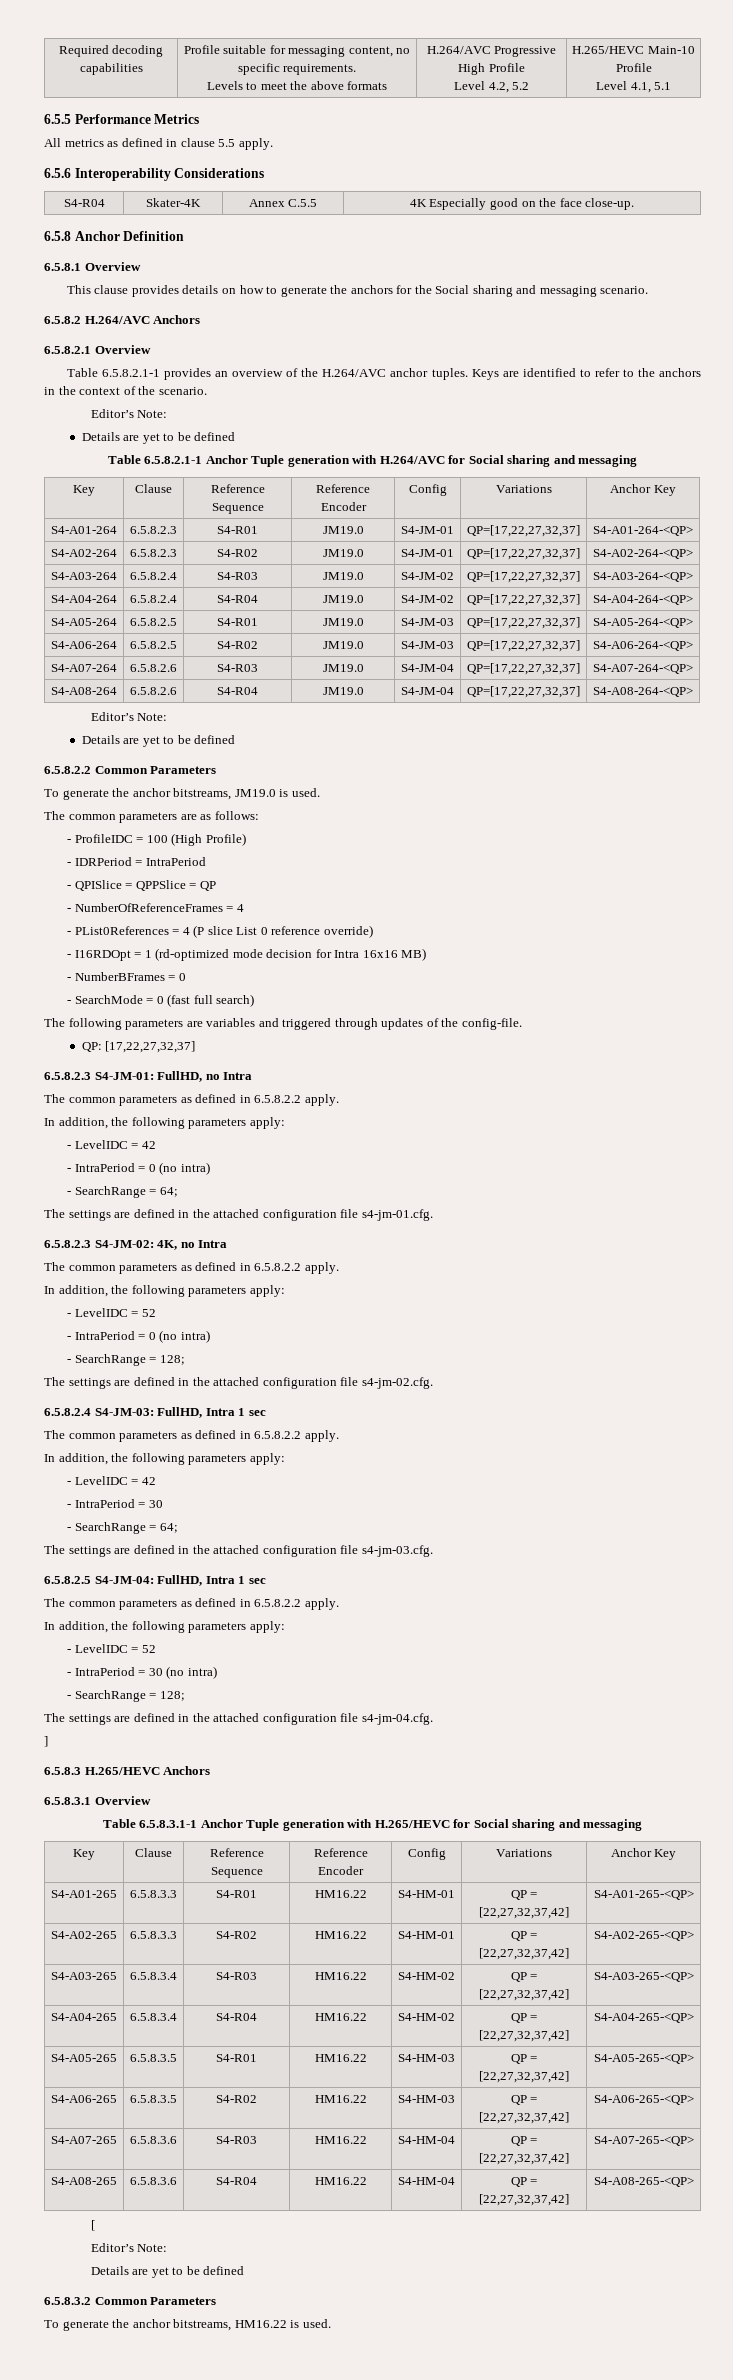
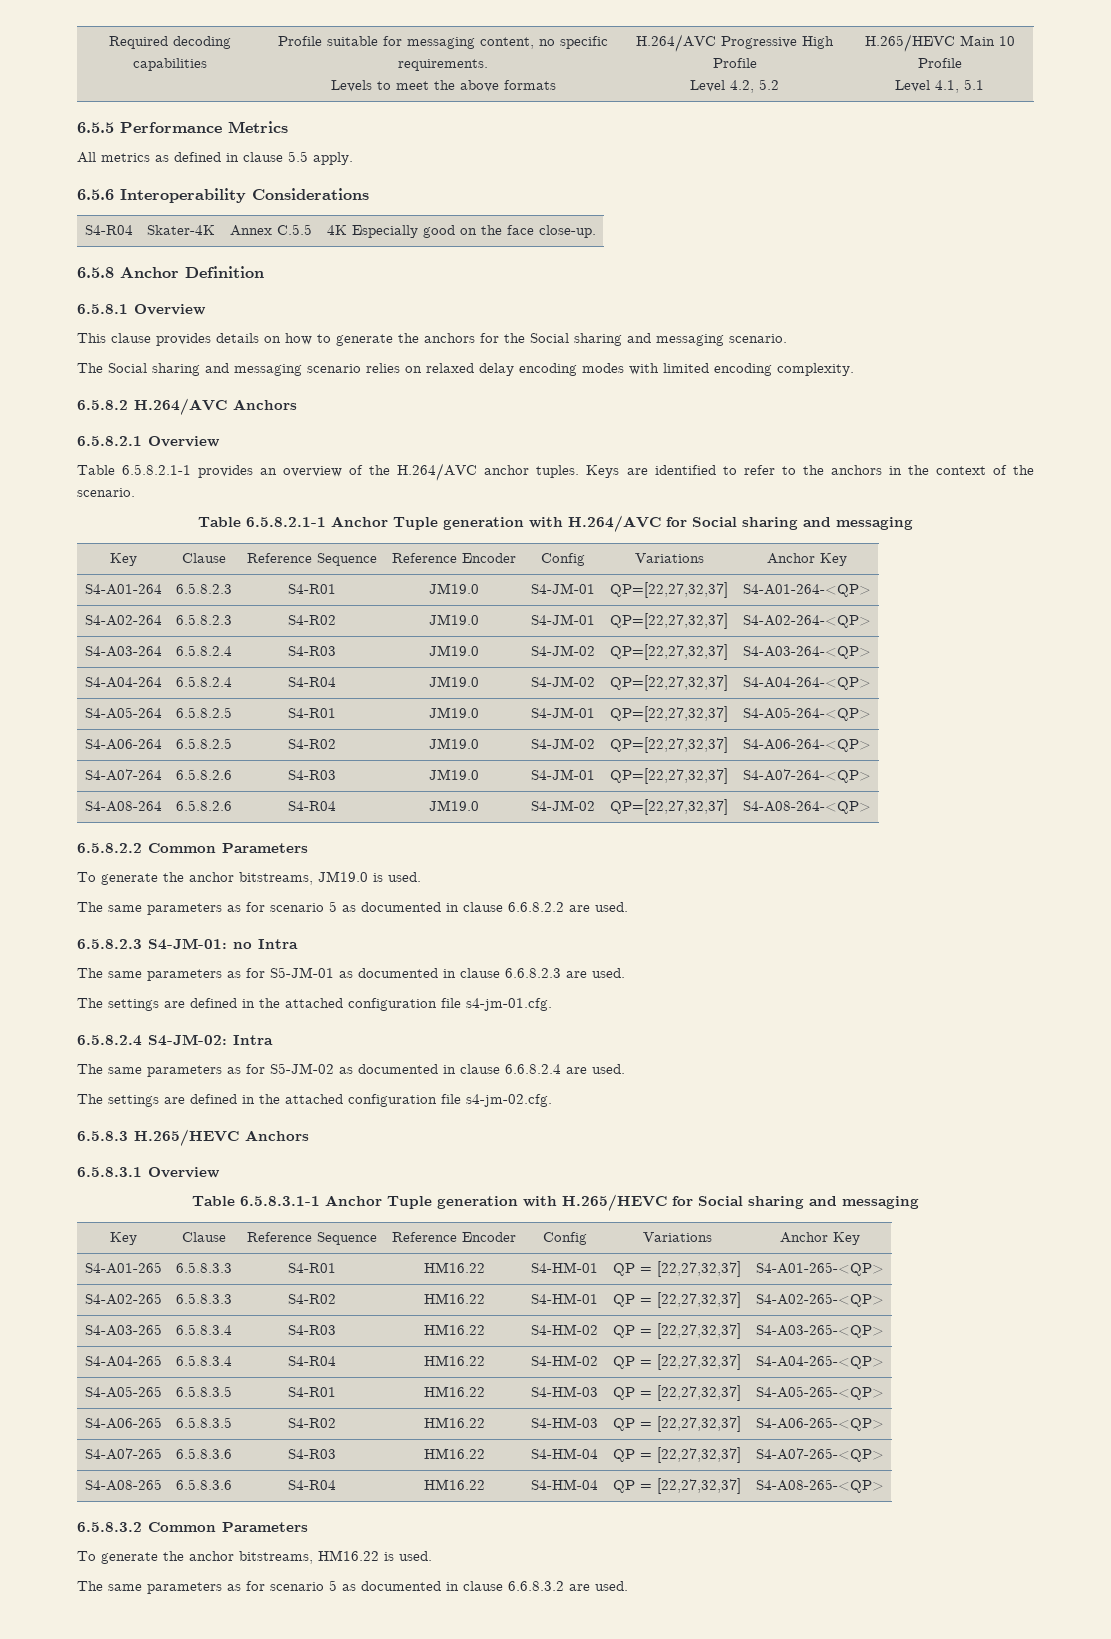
  Required decoding capabilities | Profile suitable for messaging content, no specific requirements.
  Levels to meet the above formats | H.264/AVC Progressive High Profile
- Level 4.2, 5.2 | H.265/HEVC Main-10 Profile
+ Level 4.2, 5.2 | H.265/HEVC Main 10 Profile
+ The Social sharing and messaging scenario relies on relaxed delay encoding modes with limited encoding complexity.
  Keys are identified to refer to the anchors in the context of the scenario.
- Editor’s Note:
- Details are yet to be defined
- S4-A01-264 | 6.5.8.2.3 | S4-R01 | JM19.0 | S4-JM-01 | QP=[17,22,27,32,37] | S4-A01-264-<QP>
+ S4-A01-264 | 6.5.8.2.3 | S4-R01 | JM19.0 | S4-JM-01 | QP=[22,27,32,37] | S4-A01-264-<QP>
- S4-A02-264 | 6.5.8.2.3 | S4-R02 | JM19.0 | S4-JM-01 | QP=[17,22,27,32,37] | S4-A02-264-<QP>
+ S4-A02-264 | 6.5.8.2.3 | S4-R02 | JM19.0 | S4-JM-01 | QP=[22,27,32,37] | S4-A02-264-<QP>
- S4-A03-264 | 6.5.8.2.4 | S4-R03 | JM19.0 | S4-JM-02 | QP=[17,22,27,32,37] | S4-A03-264-<QP>
+ S4-A03-264 | 6.5.8.2.4 | S4-R03 | JM19.0 | S4-JM-02 | QP=[22,27,32,37] | S4-A03-264-<QP>
- S4-A04-264 | 6.5.8.2.4 | S4-R04 | JM19.0 | S4-JM-02 | QP=[17,22,27,32,37] | S4-A04-264-<QP>
+ S4-A04-264 | 6.5.8.2.4 | S4-R04 | JM19.0 | S4-JM-02 | QP=[22,27,32,37] | S4-A04-264-<QP>
- S4-A05-264 | 6.5.8.2.5 | S4-R01 | JM19.0 | S4-JM-03 | QP=[17,22,27,32,37] | S4-A05-264-<QP>
+ S4-A05-264 | 6.5.8.2.5 | S4-R01 | JM19.0 | S4-JM-01 | QP=[22,27,32,37] | S4-A05-264-<QP>
- S4-A06-264 | 6.5.8.2.5 | S4-R02 | JM19.0 | S4-JM-03 | QP=[17,22,27,32,37] | S4-A06-264-<QP>
+ S4-A06-264 | 6.5.8.2.5 | S4-R02 | JM19.0 | S4-JM-02 | QP=[22,27,32,37] | S4-A06-264-<QP>
- S4-A07-264 | 6.5.8.2.6 | S4-R03 | JM19.0 | S4-JM-04 | QP=[17,22,27,32,37] | S4-A07-264-<QP>
+ S4-A07-264 | 6.5.8.2.6 | S4-R03 | JM19.0 | S4-JM-01 | QP=[22,27,32,37] | S4-A07-264-<QP>
- S4-A08-264 | 6.5.8.2.6 | S4-R04 | JM19.0 | S4-JM-04 | QP=[17,22,27,32,37] | S4-A08-264-<QP>
- Editor’s Note:
- Details are yet to be defined
+ S4-A08-264 | 6.5.8.2.6 | S4-R04 | JM19.0 | S4-JM-02 | QP=[22,27,32,37] | S4-A08-264-<QP>
- The common parameters are as follows:
- - ProfileIDC = 100 (High Profile)
- - IDRPeriod = IntraPeriod
- - QPISlice = QPPSlice = QP
- - NumberOfReferenceFrames = 4
- - PList0References = 4 (P slice List 0 reference override)
- - I16RDOpt = 1 (rd-optimized mode decision for Intra 16x16 MB)
- - NumberBFrames = 0
- - SearchMode = 0 (fast full search)
- The following parameters are variables and triggered through updates of the config-file.
- QP: [17,22,27,32,37]
+ The same parameters as for scenario 5 as documented in clause 6.6.8.2.2 are used.
- 6.5.8.2.3 S4-JM-01: FullHD, no Intra
- The common parameters as defined in 6.5.8.2.2 apply.
- In addition, the following parameters apply:
- - LevelIDC = 42
- - IntraPeriod = 0 (no intra)
- - SearchRange = 64;
+ 6.5.8.2.3 S4-JM-01: no Intra
+ The same parameters as for S5-JM-01 as documented in clause 6.6.8.2.3 are used.
- 6.5.8.2.3 S4-JM-02: 4K, no Intra
- The common parameters as defined in 6.5.8.2.2 apply.
- In addition, the following parameters apply:
- - LevelIDC = 52
- - IntraPeriod = 0 (no intra)
- - SearchRange = 128;
+ 6.5.8.2.4 S4-JM-02: Intra
+ The same parameters as for S5-JM-02 as documented in clause 6.6.8.2.4 are used.
- 6.5.8.2.4 S4-JM-03: FullHD, Intra 1 sec
- The common parameters as defined in 6.5.8.2.2 apply.
- In addition, the following parameters apply:
- - LevelIDC = 42
- - IntraPeriod = 30
- - SearchRange = 64;
- The settings are defined in the attached configuration file s4-jm-03.cfg.
- 6.5.8.2.5 S4-JM-04: FullHD, Intra 1 sec
- The common parameters as defined in 6.5.8.2.2 apply.
- In addition, the following parameters apply:
- - LevelIDC = 52
- - IntraPeriod = 30 (no intra)
- - SearchRange = 128;
- The settings are defined in the attached configuration file s4-jm-04.cfg.
- ]
- S4-A01-265 | 6.5.8.3.3 | S4-R01 | HM16.22 | S4-HM-01 | QP = [22,27,32,37,42] | S4-A01-265-<QP>
+ S4-A01-265 | 6.5.8.3.3 | S4-R01 | HM16.22 | S4-HM-01 | QP = [22,27,32,37] | S4-A01-265-<QP>
- S4-A02-265 | 6.5.8.3.3 | S4-R02 | HM16.22 | S4-HM-01 | QP = [22,27,32,37,42] | S4-A02-265-<QP>
+ S4-A02-265 | 6.5.8.3.3 | S4-R02 | HM16.22 | S4-HM-01 | QP = [22,27,32,37] | S4-A02-265-<QP>
- S4-A03-265 | 6.5.8.3.4 | S4-R03 | HM16.22 | S4-HM-02 | QP = [22,27,32,37,42] | S4-A03-265-<QP>
+ S4-A03-265 | 6.5.8.3.4 | S4-R03 | HM16.22 | S4-HM-02 | QP = [22,27,32,37] | S4-A03-265-<QP>
- S4-A04-265 | 6.5.8.3.4 | S4-R04 | HM16.22 | S4-HM-02 | QP = [22,27,32,37,42] | S4-A04-265-<QP>
+ S4-A04-265 | 6.5.8.3.4 | S4-R04 | HM16.22 | S4-HM-02 | QP = [22,27,32,37] | S4-A04-265-<QP>
- S4-A05-265 | 6.5.8.3.5 | S4-R01 | HM16.22 | S4-HM-03 | QP = [22,27,32,37,42] | S4-A05-265-<QP>
+ S4-A05-265 | 6.5.8.3.5 | S4-R01 | HM16.22 | S4-HM-03 | QP = [22,27,32,37] | S4-A05-265-<QP>
- S4-A06-265 | 6.5.8.3.5 | S4-R02 | HM16.22 | S4-HM-03 | QP = [22,27,32,37,42] | S4-A06-265-<QP>
+ S4-A06-265 | 6.5.8.3.5 | S4-R02 | HM16.22 | S4-HM-03 | QP = [22,27,32,37] | S4-A06-265-<QP>
- S4-A07-265 | 6.5.8.3.6 | S4-R03 | HM16.22 | S4-HM-04 | QP = [22,27,32,37,42] | S4-A07-265-<QP>
+ S4-A07-265 | 6.5.8.3.6 | S4-R03 | HM16.22 | S4-HM-04 | QP = [22,27,32,37] | S4-A07-265-<QP>
- S4-A08-265 | 6.5.8.3.6 | S4-R04 | HM16.22 | S4-HM-04 | QP = [22,27,32,37,42] | S4-A08-265-<QP>
+ S4-A08-265 | 6.5.8.3.6 | S4-R04 | HM16.22 | S4-HM-04 | QP = [22,27,32,37] | S4-A08-265-<QP>
- [
- Editor’s Note:
- Details are yet to be defined
+ The same parameters as for scenario 5 as documented in clause 6.6.8.3.2 are used.

